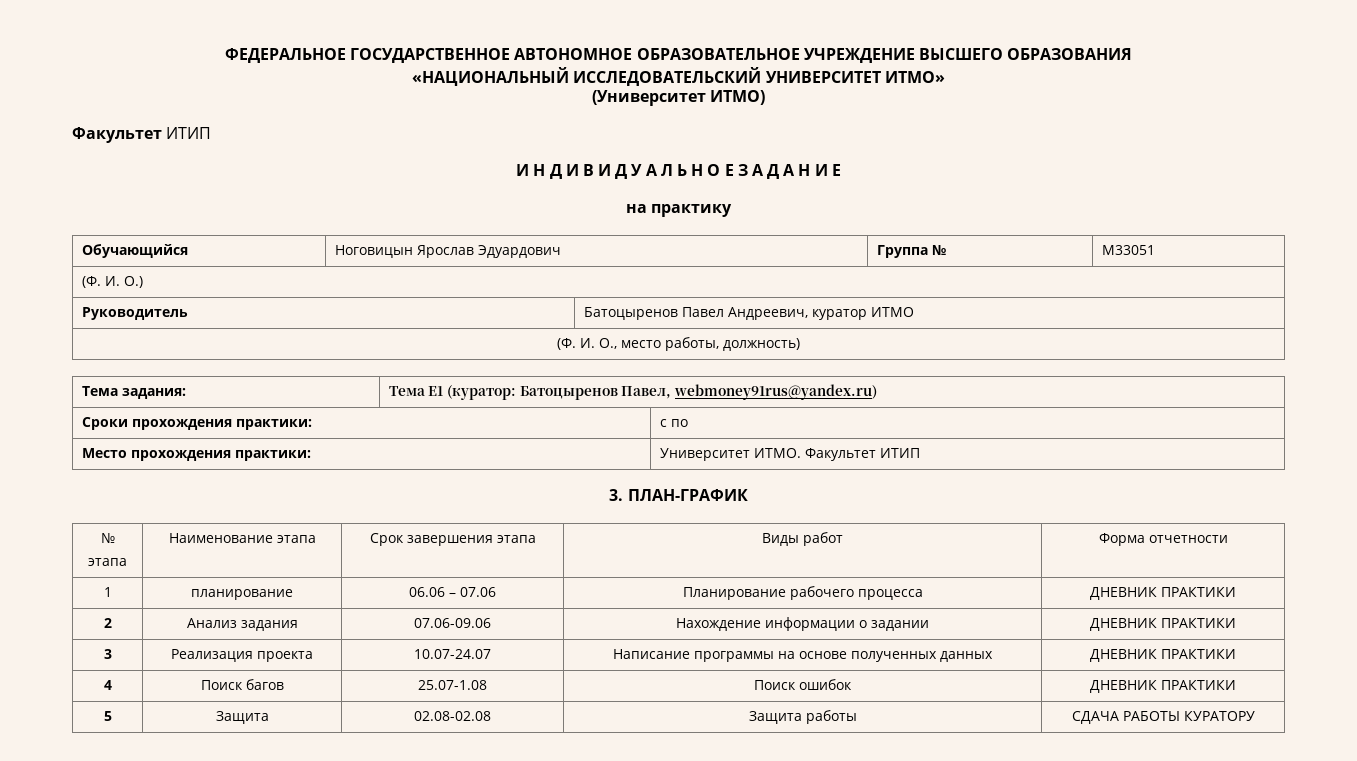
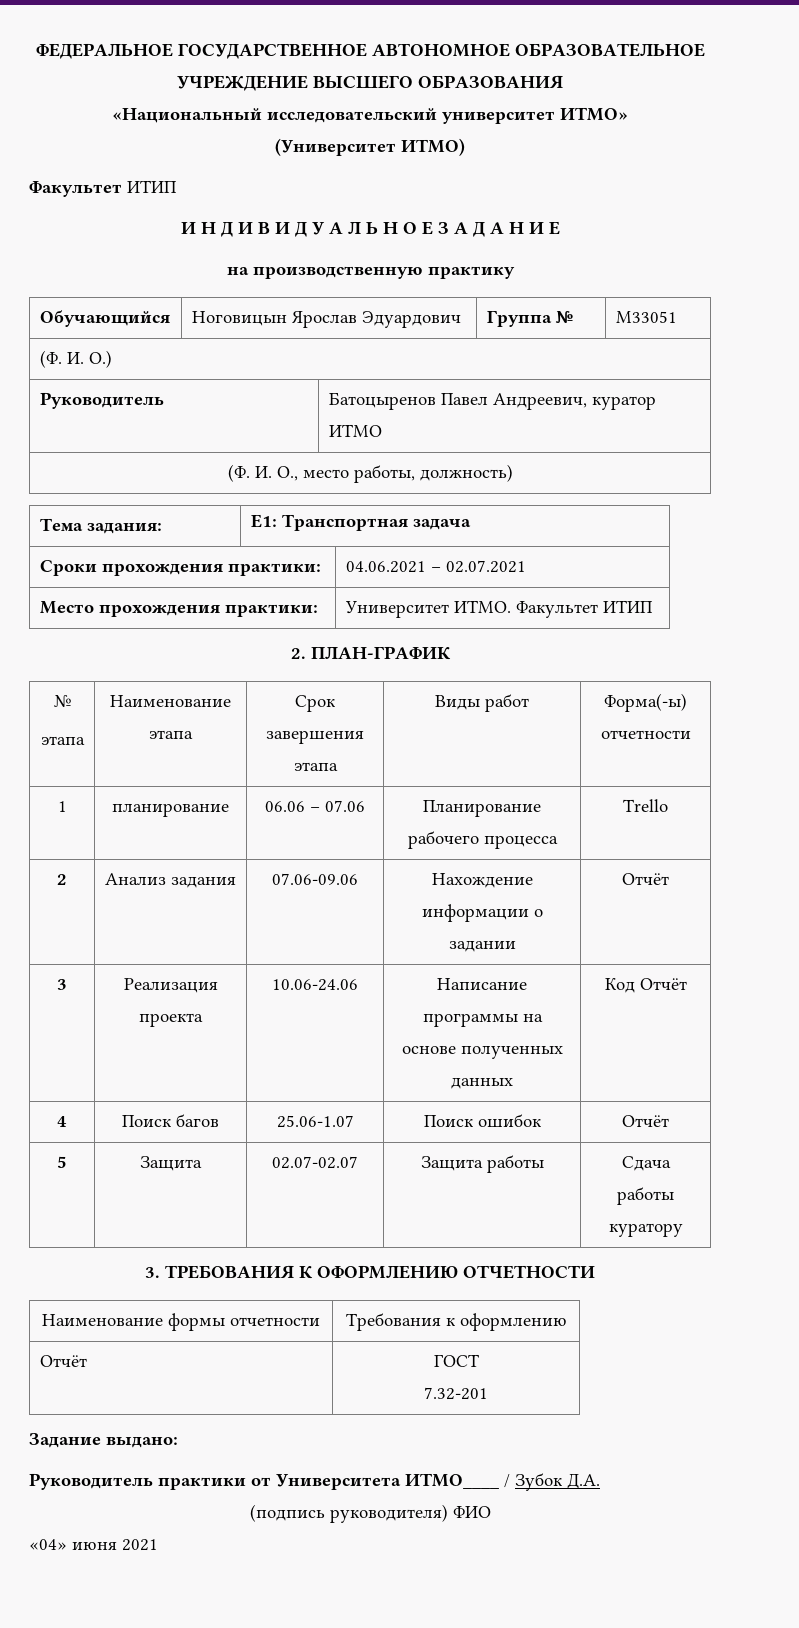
- «НАЦИОНАЛЬНЫЙ ИССЛЕДОВАТЕЛЬСКИЙ УНИВЕРСИТЕТ ИТМО»
+ «Национальный исследовательский университет ИТМО»
- на практику
+ на производственную практику
- Тема задания: | Тема E1 (куратор: Батоцыренов Павел, webmoney91rus@yandex.ru)
+ Тема задания: | E1: Транспортная задача
- Сроки прохождения практики: | с по
+ Сроки прохождения практики: | 04.06.2021 – 02.07.2021
- 3. ПЛАН-ГРАФИК
+ 2. ПЛАН-ГРАФИК
  №
- этапа | Наименование этапа | Срок завершения этапа | Виды работ | Форма отчетности
+ этапа | Наименование этапа | Срок завершения этапа | Виды работ | Форма(-ы) отчетности
- 1 | планирование | 06.06 – 07.06 | Планирование рабочего процесса | ДНЕВНИК ПРАКТИКИ
+ 1 | планирование | 06.06 – 07.06 | Планирование рабочего процесса | Trello
- 2 | Анализ задания | 07.06-09.06 | Нахождение информации о задании | ДНЕВНИК ПРАКТИКИ
+ 2 | Анализ задания | 07.06-09.06 | Нахождение информации о задании | Отчёт
- 3 | Реализация проекта | 10.07-24.07 | Написание программы на основе полученных данных | ДНЕВНИК ПРАКТИКИ
+ 3 | Реализация проекта | 10.06-24.06 | Написание программы на основе полученных данных | Код Отчёт
- 4 | Поиск багов | 25.07-1.08 | Поиск ошибок | ДНЕВНИК ПРАКТИКИ
+ 4 | Поиск багов | 25.06-1.07 | Поиск ошибок | Отчёт
- 5 | Защита | 02.08-02.08 | Защита работы | СДАЧА РАБОТЫ КУРАТОРУ
+ 5 | Защита | 02.07-02.07 | Защита работы | Сдача работы куратору
+ 3. ТРЕБОВАНИЯ К ОФОРМЛЕНИЮ ОТЧЕТНОСТИ
+ Наименование формы отчетности | Требования к оформлению
+ Отчёт | ГОСТ
+ 7.32-201
+ Задание выдано:
+ Руководитель практики от Университета ИТМО____ / Зубок Д.А.
+ (подпись руководителя) ФИО
+ «04» июня 2021

